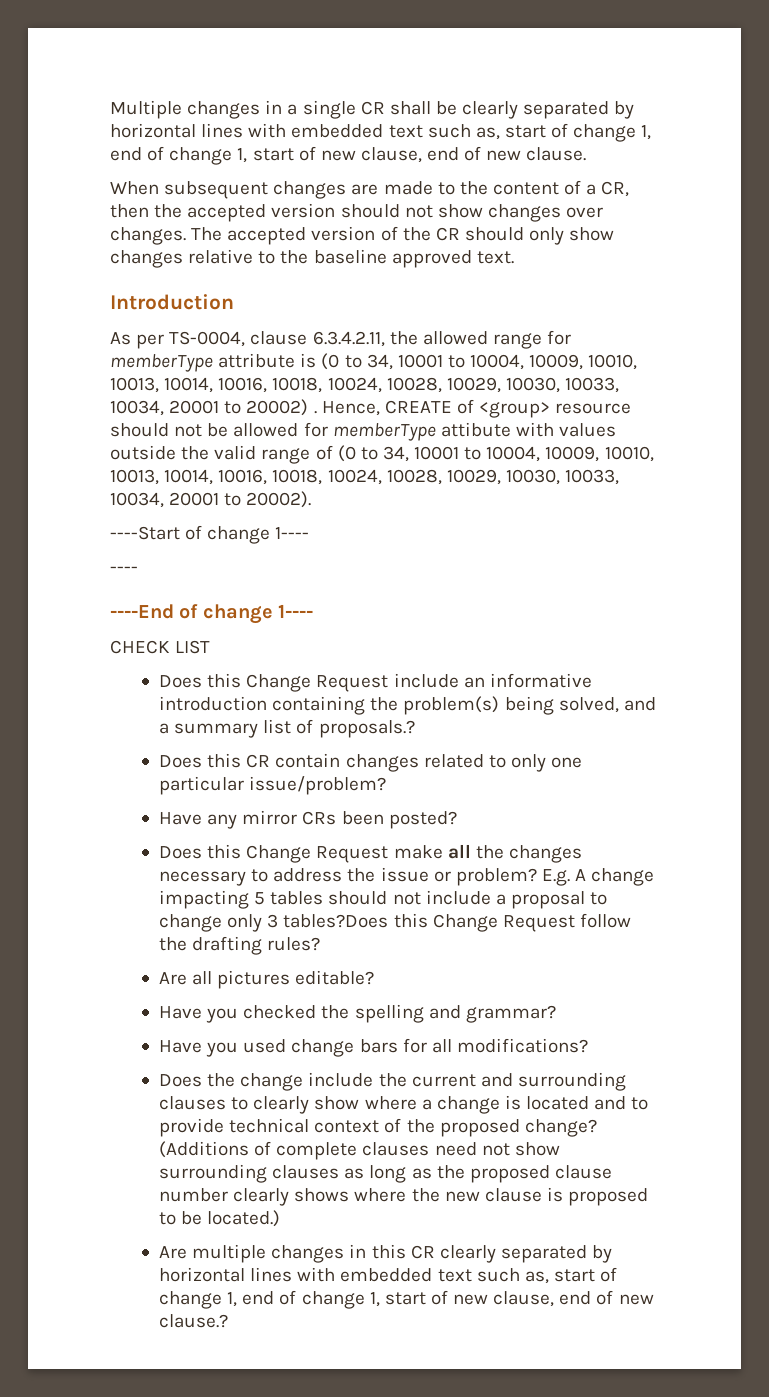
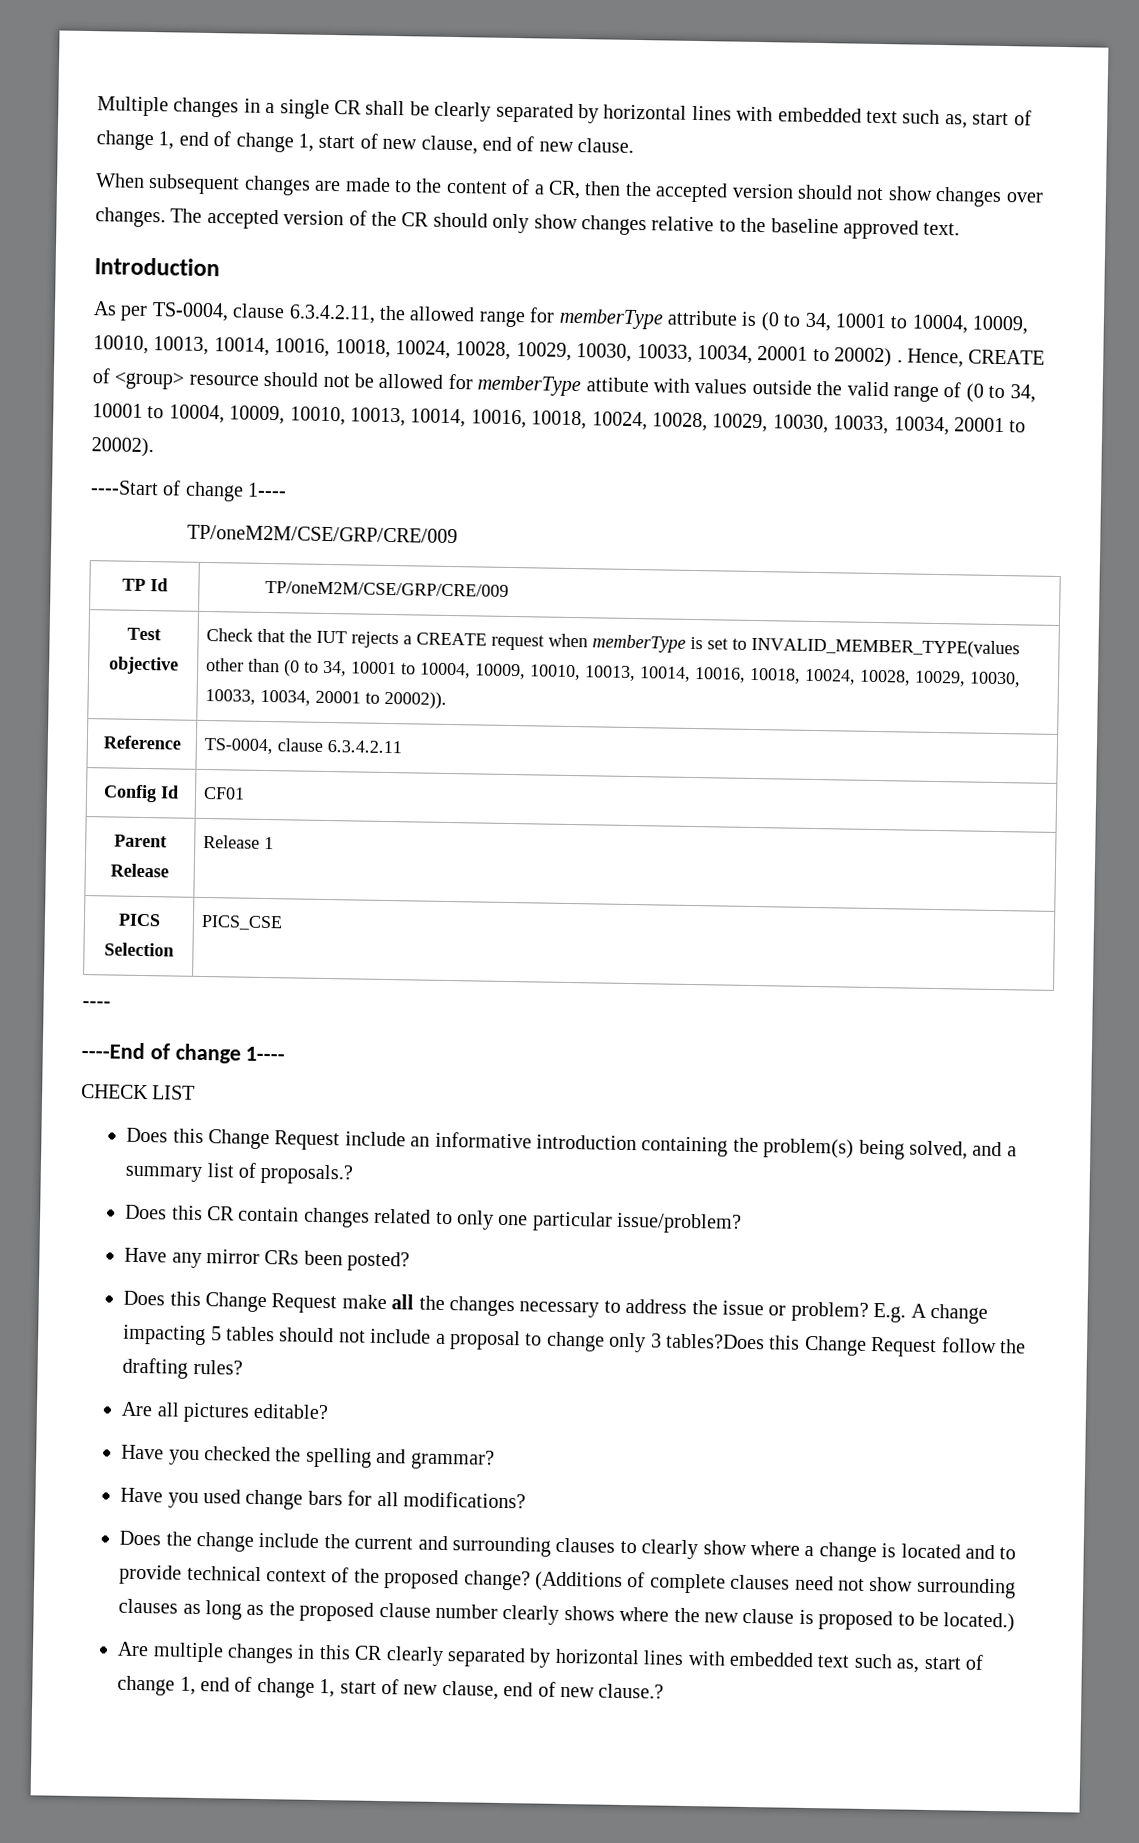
  ----Start of change 1----
+ TP/oneM2M/CSE/GRP/CRE/009
+ TP Id | TP/oneM2M/CSE/GRP/CRE/009
+ Test objective | Check that the IUT rejects a CREATE request when memberType is set to INVALID_MEMBER_TYPE(values other than (0 to 34, 10001 to 10004, 10009, 10010, 10013, 10014, 10016, 10018, 10024, 10028, 10029, 10030, 10033, 10034, 20001 to 20002)).
+ Reference | TS-0004, clause 6.3.4.2.11
+ Config Id | CF01
+ Parent Release | Release 1
+ PICS Selection | PICS_CSE

